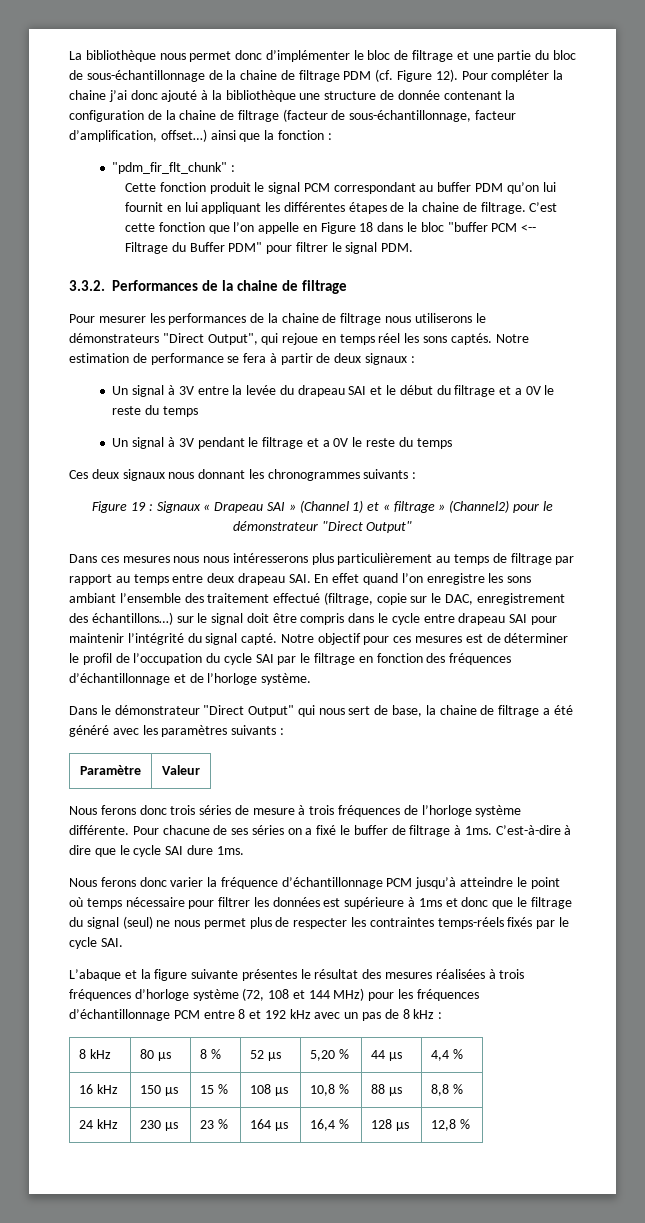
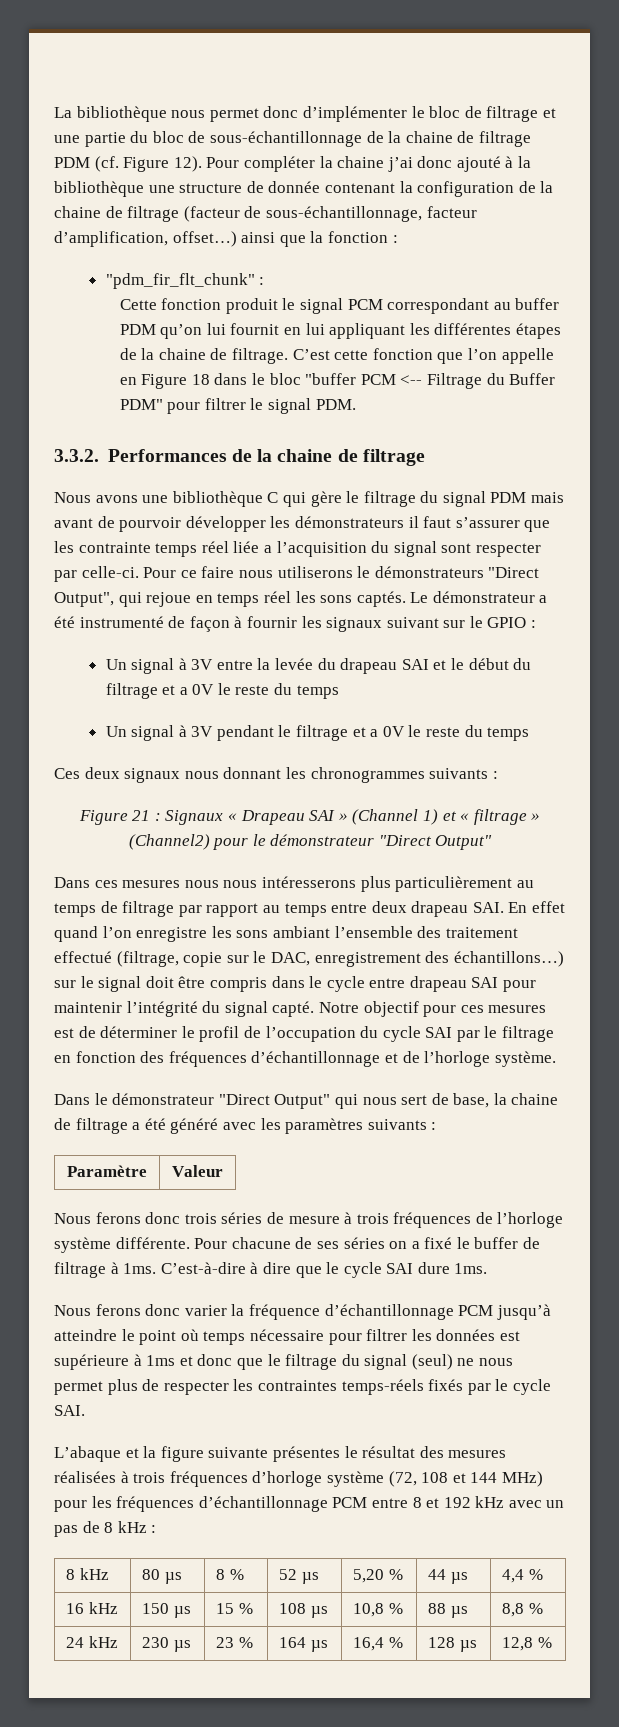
- Pour mesurer les performances de la chaine de filtrage nous utiliserons le démonstrateurs "Direct Output", qui rejoue en temps réel les sons captés.
+ Nous avons une bibliothèque C qui gère le filtrage du signal PDM mais avant de pourvoir développer les démonstrateurs il faut s’assurer que les contrainte temps réel liée a l’acquisition du signal sont respecter par celle-ci. Pour ce faire nous utiliserons le démonstrateurs "Direct Output", qui rejoue en temps réel les sons captés.
- Notre estimation de performance se fera à partir de deux signaux :
+ Le démonstrateur a été instrumenté de façon à fournir les signaux suivant sur le GPIO :
- Figure 19 : Signaux « Drapeau SAI » (Channel 1) et « filtrage » (Channel2) pour le démonstrateur "Direct Output"
+ Figure 21 : Signaux « Drapeau SAI » (Channel 1) et « filtrage » (Channel2) pour le démonstrateur "Direct Output"

